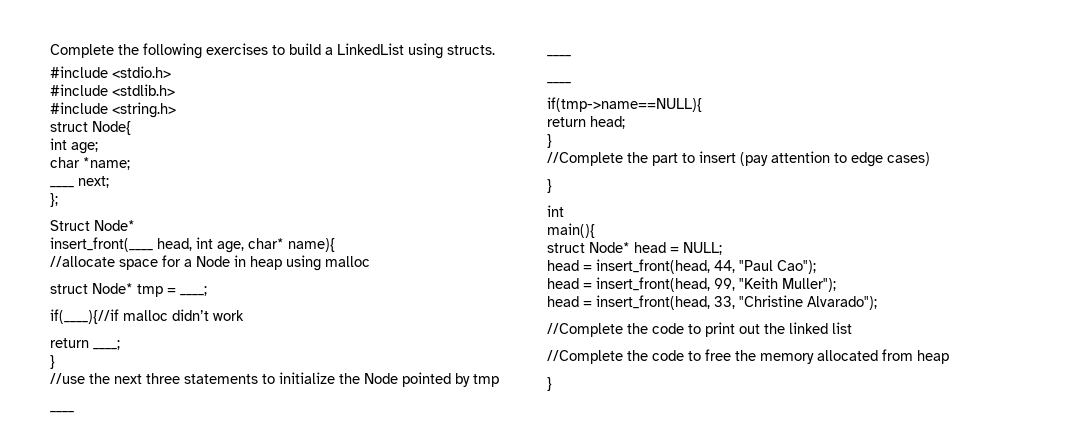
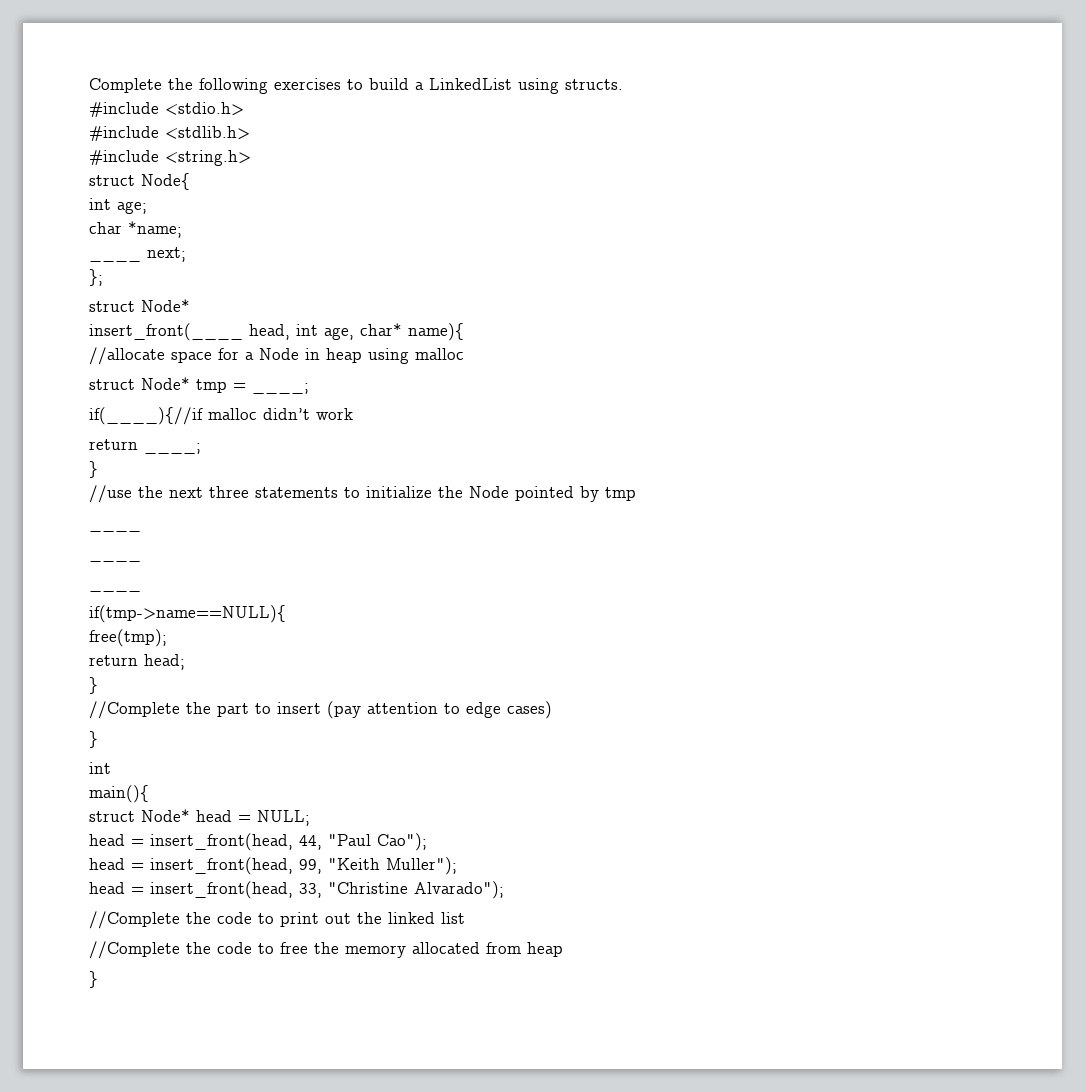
  };
- Struct Node*
+ struct Node*
+ free(tmp);

